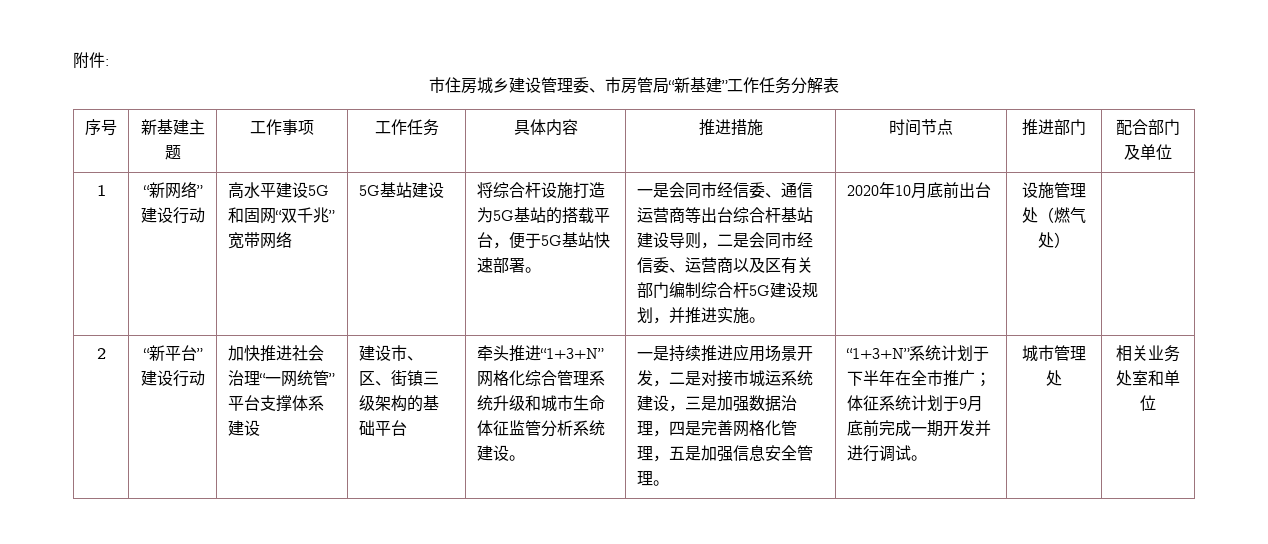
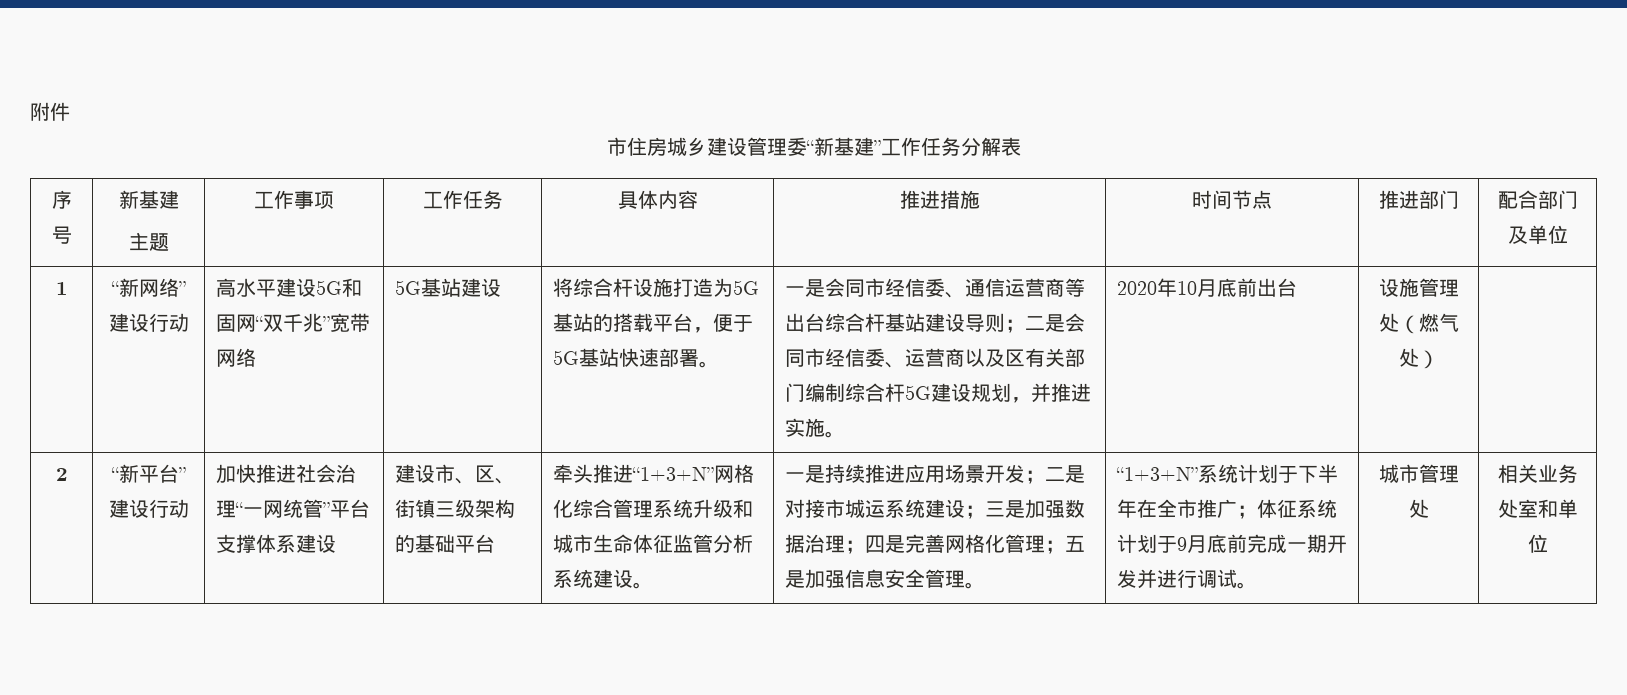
- 附件:
+ 附件
- 市住房城乡建设管理委、市房管局“新基建”工作任务分解表
+ 市住房城乡建设管理委“新基建”工作任务分解表
- 序号 | 新基建主题 | 工作事项 | 工作任务 | 具体内容 | 推进措施 | 时间节点 | 推进部门 | 配合部门及单位
+ 序号 | 新基建
+ 主题 | 工作事项 | 工作任务 | 具体内容 | 推进措施 | 时间节点 | 推进部门 | 配合部门及单位
- 一是会同市经信委、通信运营商等出台综合杆基站建设导则，二是会同市经信委、运营商以及区有关部门编制综合杆5G建设规划，并推进实施。
+ 一是会同市经信委、通信运营商等出台综合杆基站建设导则；二是会同市经信委、运营商以及区有关部门编制综合杆5G建设规划，并推进实施。
- 一是持续推进应用场景开发，二是对接市城运系统建设，三是加强数据治理，四是完善网格化管理，五是加强信息安全管理。
+ 一是持续推进应用场景开发；二是对接市城运系统建设；三是加强数据治理；四是完善网格化管理；五是加强信息安全管理。

